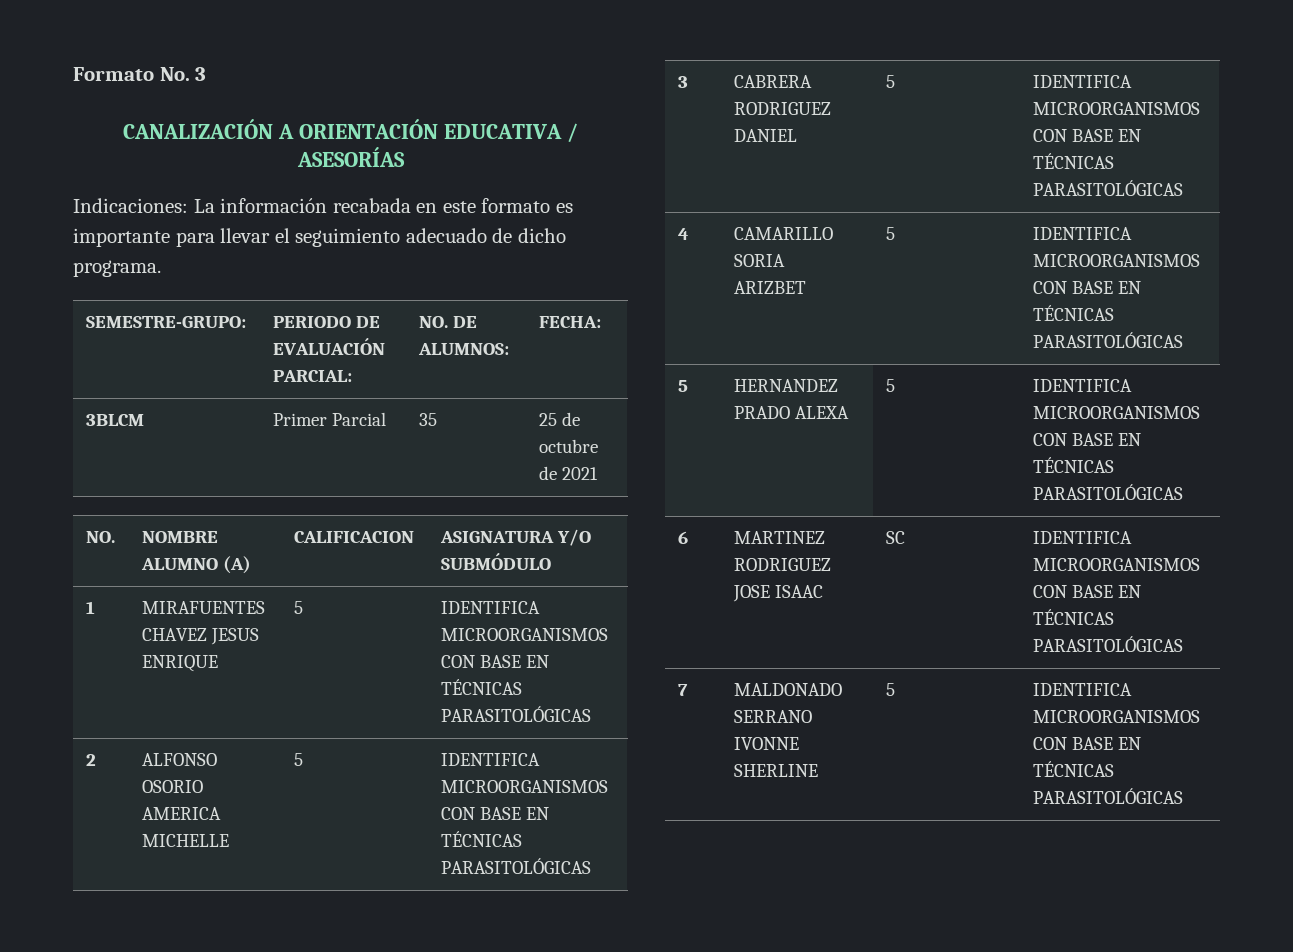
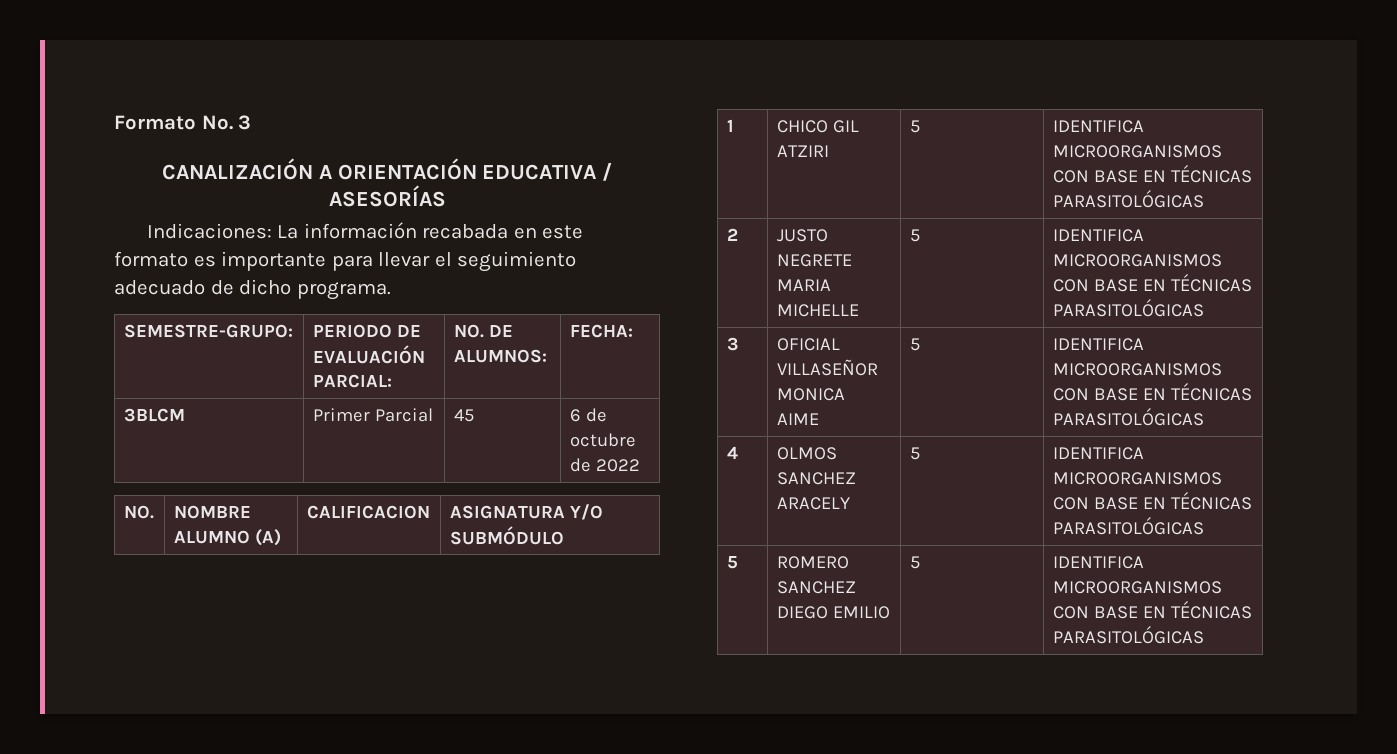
- 3BLCM | Primer Parcial | 35 | 25 de octubre de 2021
+ 3BLCM | Primer Parcial | 45 | 6 de octubre de 2022
- 1 | MIRAFUENTES CHAVEZ JESUS ENRIQUE | 5 | IDENTIFICA MICROORGANISMOS CON BASE EN TÉCNICAS PARASITOLÓGICAS
+ 1 | CHICO GIL ATZIRI | 5 | IDENTIFICA MICROORGANISMOS CON BASE EN TÉCNICAS PARASITOLÓGICAS
- 2 | ALFONSO OSORIO AMERICA MICHELLE | 5 | IDENTIFICA MICROORGANISMOS CON BASE EN TÉCNICAS PARASITOLÓGICAS
+ 2 | JUSTO NEGRETE MARIA MICHELLE | 5 | IDENTIFICA MICROORGANISMOS CON BASE EN TÉCNICAS PARASITOLÓGICAS
- 3 | CABRERA RODRIGUEZ DANIEL | 5 | IDENTIFICA MICROORGANISMOS CON BASE EN TÉCNICAS PARASITOLÓGICAS
+ 3 | OFICIAL VILLASEÑOR MONICA AIME | 5 | IDENTIFICA MICROORGANISMOS CON BASE EN TÉCNICAS PARASITOLÓGICAS
- 4 | CAMARILLO SORIA ARIZBET | 5 | IDENTIFICA MICROORGANISMOS CON BASE EN TÉCNICAS PARASITOLÓGICAS
+ 4 | OLMOS SANCHEZ ARACELY | 5 | IDENTIFICA MICROORGANISMOS CON BASE EN TÉCNICAS PARASITOLÓGICAS
- 5 | HERNANDEZ PRADO ALEXA | 5 | IDENTIFICA MICROORGANISMOS CON BASE EN TÉCNICAS PARASITOLÓGICAS
- 6 | MARTINEZ RODRIGUEZ JOSE ISAAC | SC | IDENTIFICA MICROORGANISMOS CON BASE EN TÉCNICAS PARASITOLÓGICAS
- 7 | MALDONADO SERRANO IVONNE SHERLINE | 5 | IDENTIFICA MICROORGANISMOS CON BASE EN TÉCNICAS PARASITOLÓGICAS
+ 5 | ROMERO SANCHEZ DIEGO EMILIO | 5 | IDENTIFICA MICROORGANISMOS CON BASE EN TÉCNICAS PARASITOLÓGICAS

